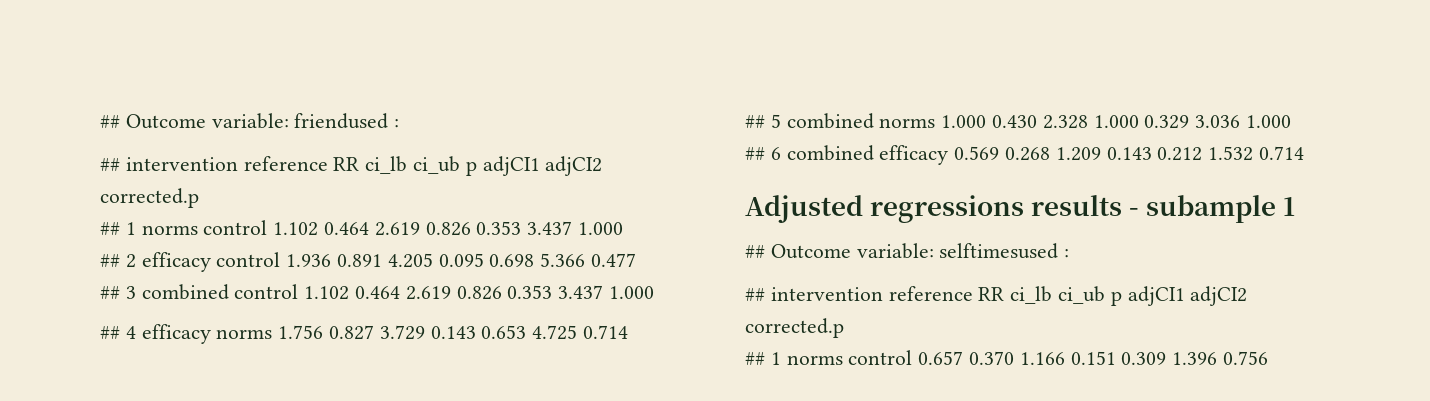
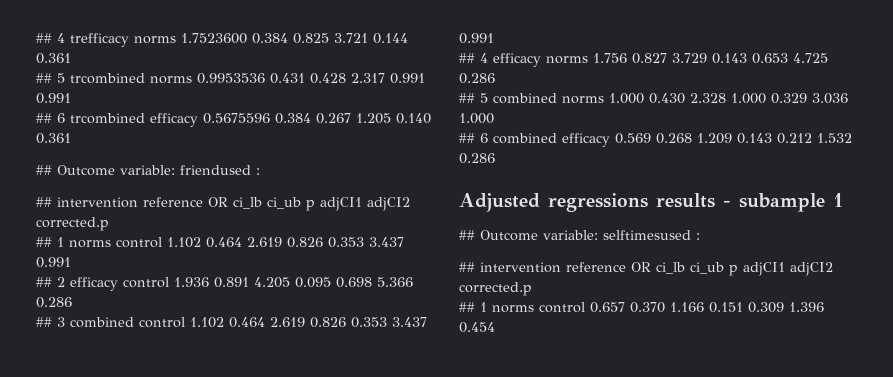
+ ## 4 trefficacy norms 1.7523600 0.384 0.825 3.721 0.144 0.361
+ ## 5 trcombined norms 0.9953536 0.431 0.428 2.317 0.991 0.991
+ ## 6 trcombined efficacy 0.5675596 0.384 0.267 1.205 0.140 0.361
  ## Outcome variable: friendused :
- ## intervention reference RR ci_lb ci_ub p adjCI1 adjCI2 corrected.p
+ ## intervention reference OR ci_lb ci_ub p adjCI1 adjCI2 corrected.p
- ## 1 norms control 1.102 0.464 2.619 0.826 0.353 3.437 1.000
+ ## 1 norms control 1.102 0.464 2.619 0.826 0.353 3.437 0.991
- ## 2 efficacy control 1.936 0.891 4.205 0.095 0.698 5.366 0.477
+ ## 2 efficacy control 1.936 0.891 4.205 0.095 0.698 5.366 0.286
- ## 3 combined control 1.102 0.464 2.619 0.826 0.353 3.437 1.000
+ ## 3 combined control 1.102 0.464 2.619 0.826 0.353 3.437 0.991
- ## 4 efficacy norms 1.756 0.827 3.729 0.143 0.653 4.725 0.714
+ ## 4 efficacy norms 1.756 0.827 3.729 0.143 0.653 4.725 0.286
- ## 6 combined efficacy 0.569 0.268 1.209 0.143 0.212 1.532 0.714
+ ## 6 combined efficacy 0.569 0.268 1.209 0.143 0.212 1.532 0.286
  ## Outcome variable: selftimesused :
- ## intervention reference RR ci_lb ci_ub p adjCI1 adjCI2 corrected.p
+ ## intervention reference OR ci_lb ci_ub p adjCI1 adjCI2 corrected.p
- ## 1 norms control 0.657 0.370 1.166 0.151 0.309 1.396 0.756
+ ## 1 norms control 0.657 0.370 1.166 0.151 0.309 1.396 0.454

